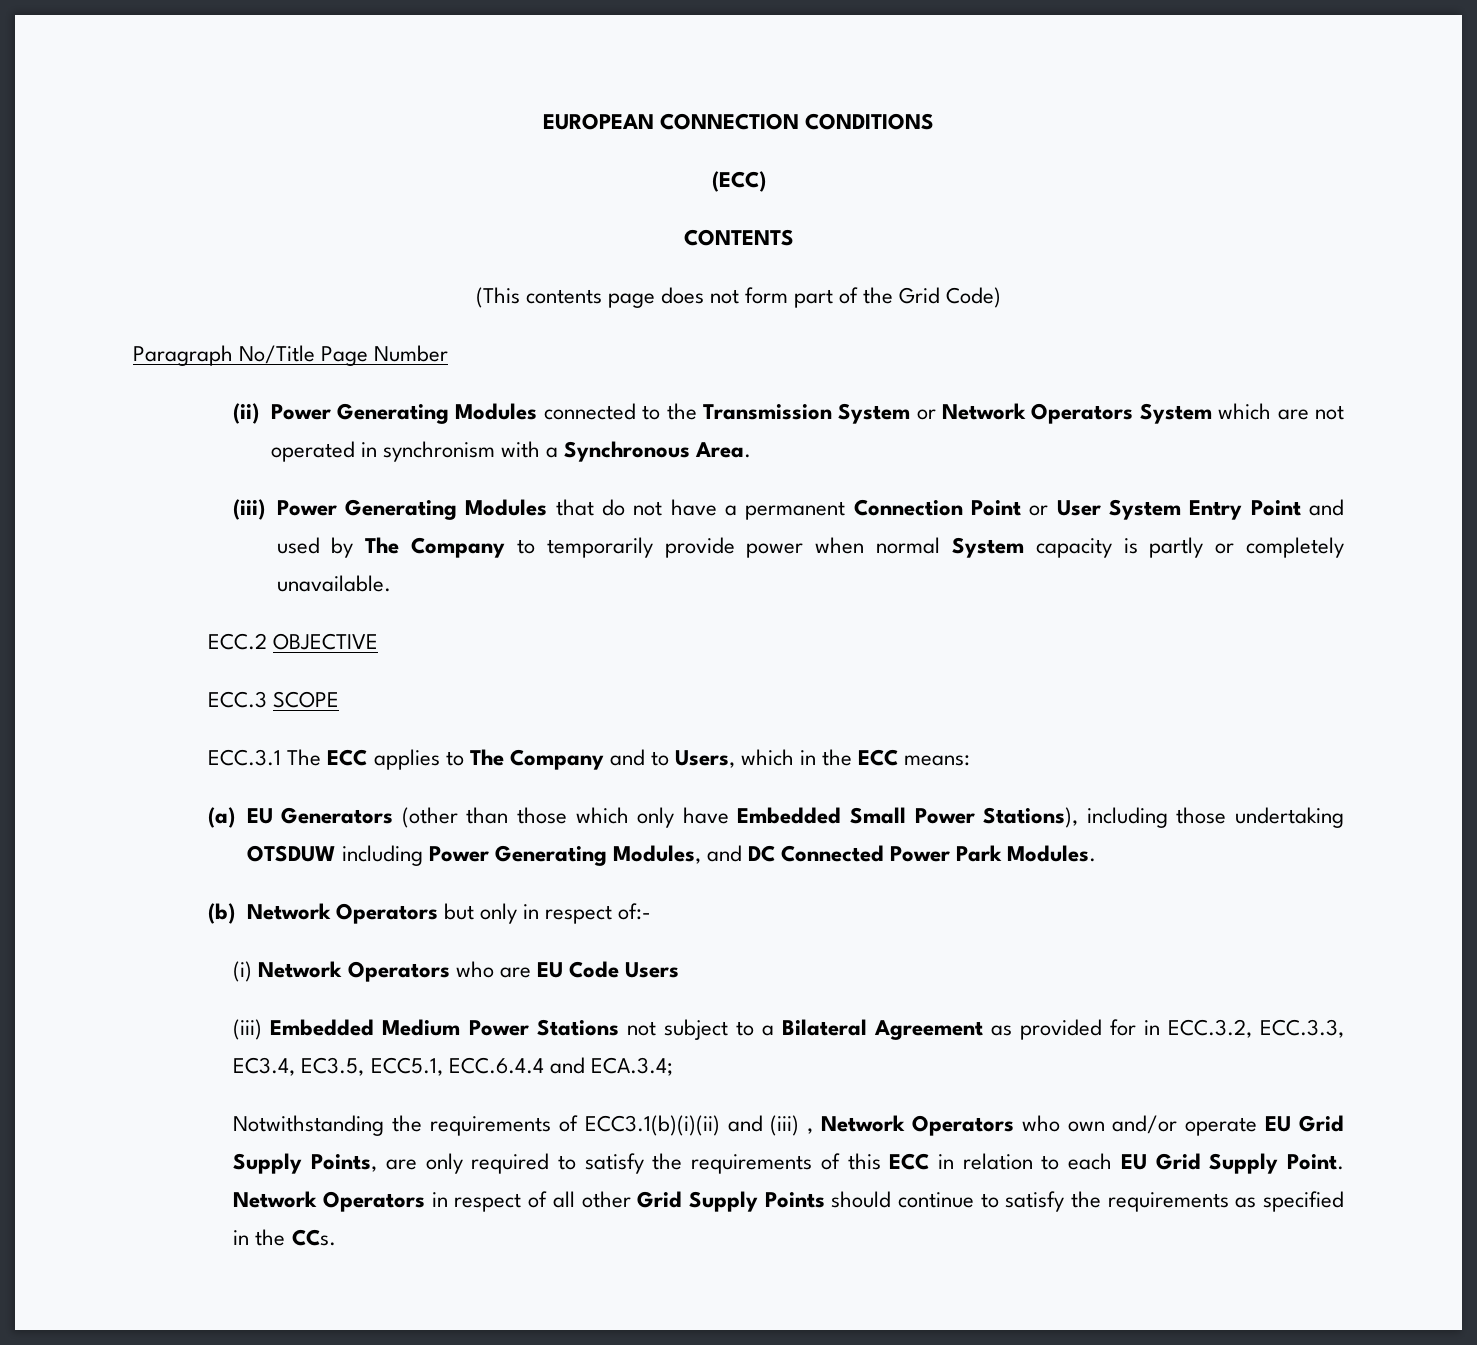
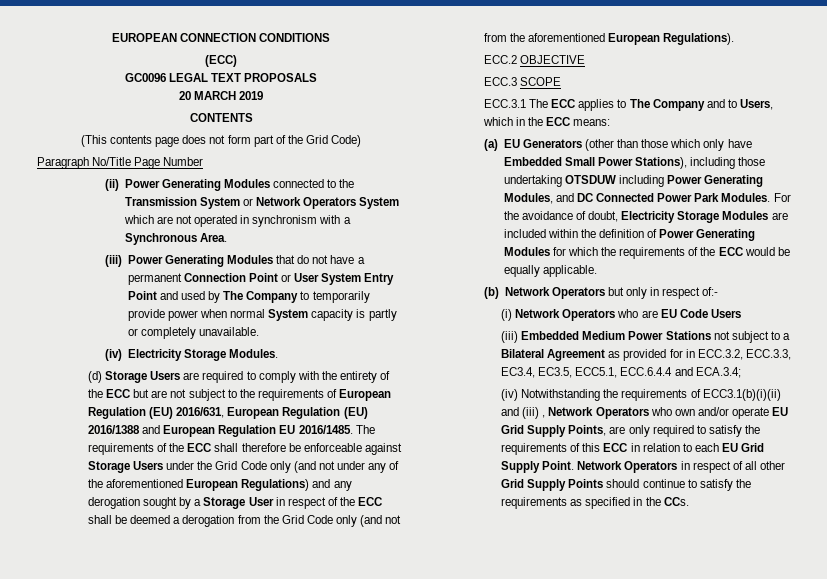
+ GC0096 LEGAL TEXT PROPOSALS
+ 20 MARCH 2019
+ (iv) Electricity Storage Modules.
+ (d) Storage Users are required to comply with the entirety of the ECC but are not subject to the requirements of European Regulation (EU) 2016/631, European Regulation (EU) 2016/1388 and European Regulation EU 2016/1485. The requirements of the ECC shall therefore be enforceable against Storage Users under the Grid Code only (and not under any of the aforementioned European Regulations) and any derogation sought by a Storage User in respect of the ECC shall be deemed a derogation from the Grid Code only (and not from the aforementioned European Regulations).
+ For the avoidance of doubt, Electricity Storage Modules are included within the definition of Power Generating Modules for which the requirements of the ECC would be equally applicable.
- Notwithstanding the requirements of ECC3.1(b)(i)(ii) and (iii) , Network Operators who own and/or operate EU Grid Supply Points, are only required to satisfy the requirements of this ECC in relation to each EU Grid Supply Point.
+ (iv) Notwithstanding the requirements of ECC3.1(b)(i)(ii) and (iii) , Network Operators who own and/or operate EU Grid Supply Points, are only required to satisfy the requirements of this ECC in relation to each EU Grid Supply Point.

